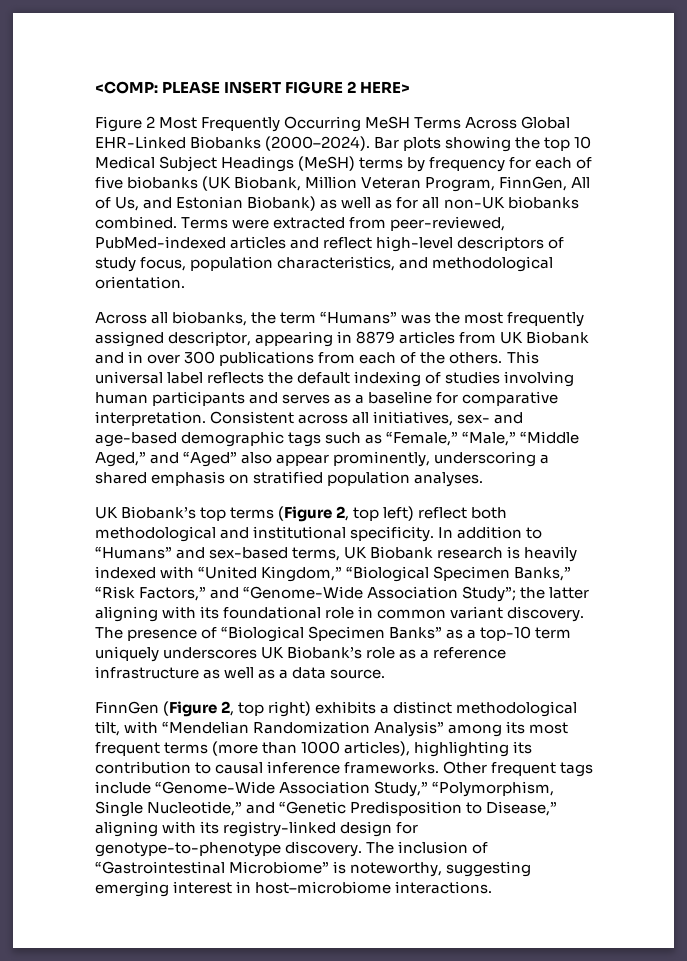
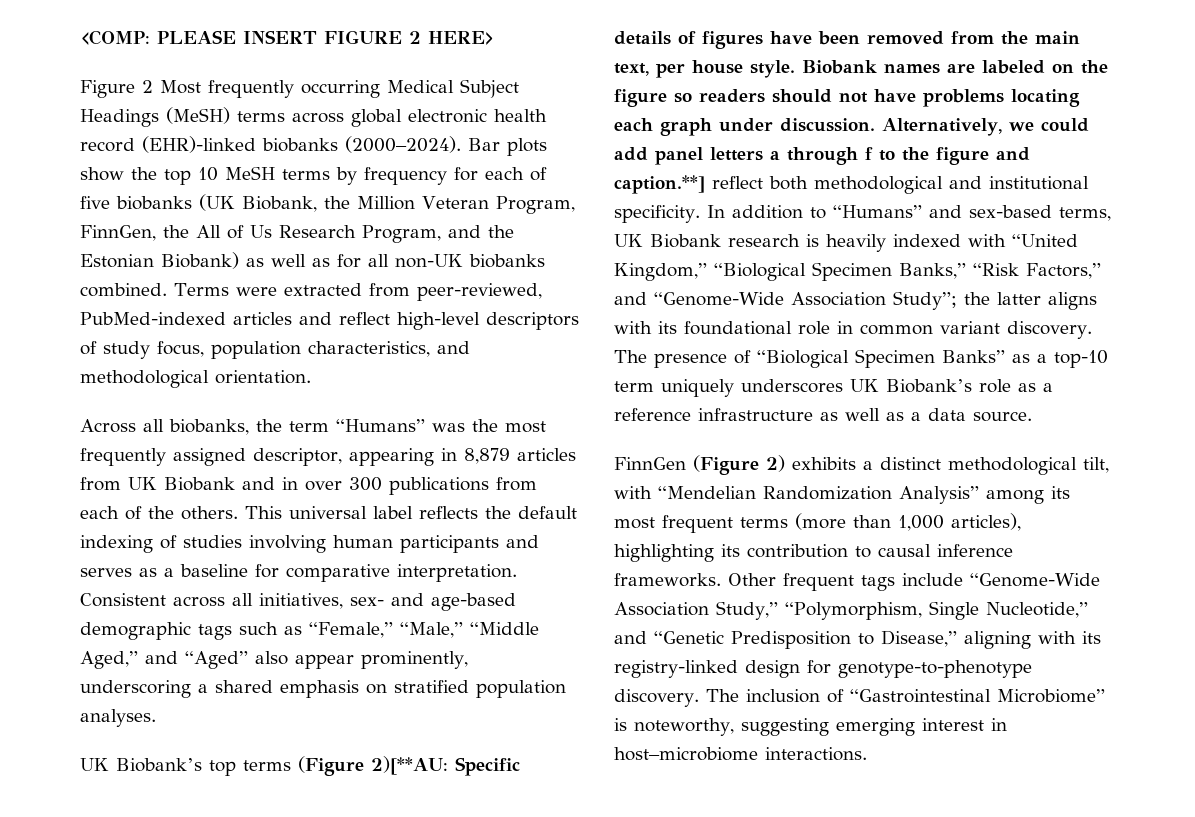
- Figure 2 Most Frequently Occurring MeSH Terms Across Global EHR-Linked Biobanks (2000–2024). Bar plots showing the top 10 Medical Subject Headings (MeSH) terms by frequency for each of five biobanks (UK Biobank, Million Veteran Program, FinnGen, All of Us, and Estonian Biobank) as well as for all non-UK biobanks combined.
+ Figure 2 Most frequently occurring Medical Subject Headings (MeSH) terms across global electronic health record (EHR)-linked biobanks (2000–2024). Bar plots show the top 10 MeSH terms by frequency for each of five biobanks (UK Biobank, the Million Veteran Program, FinnGen, the All of Us Research Program, and the Estonian Biobank) as well as for all non-UK biobanks combined.
- Across all biobanks, the term “Humans” was the most frequently assigned descriptor, appearing in 8879 articles from UK Biobank and in over 300 publications from each of the others.
+ Across all biobanks, the term “Humans” was the most frequently assigned descriptor, appearing in 8,879 articles from UK Biobank and in over 300 publications from each of the others.
- UK Biobank’s top terms (Figure 2, top left) reflect both methodological and institutional specificity.
+ UK Biobank’s top terms (Figure 2)[**AU: Specific details of figures have been removed from the main text, per house style. Biobank names are labeled on the figure so readers should not have problems locating each graph under discussion. Alternatively, we could add panel letters a through f to the figure and caption.**] reflect both methodological and institutional specificity.
- In addition to “Humans” and sex-based terms, UK Biobank research is heavily indexed with “United Kingdom,” “Biological Specimen Banks,” “Risk Factors,” and “Genome-Wide Association Study”; the latter aligning with its foundational role in common variant discovery.
+ In addition to “Humans” and sex-based terms, UK Biobank research is heavily indexed with “United Kingdom,” “Biological Specimen Banks,” “Risk Factors,” and “Genome-Wide Association Study”; the latter aligns with its foundational role in common variant discovery.
- FinnGen (Figure 2, top right) exhibits a distinct methodological tilt, with “Mendelian Randomization Analysis” among its most frequent terms (more than 1000 articles), highlighting its contribution to causal inference frameworks.
+ FinnGen (Figure 2) exhibits a distinct methodological tilt, with “Mendelian Randomization Analysis” among its most frequent terms (more than 1,000 articles), highlighting its contribution to causal inference frameworks.

